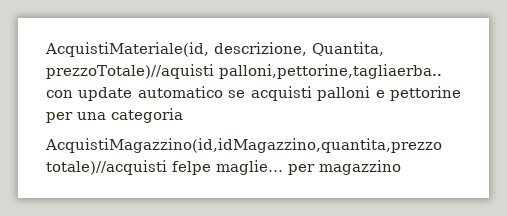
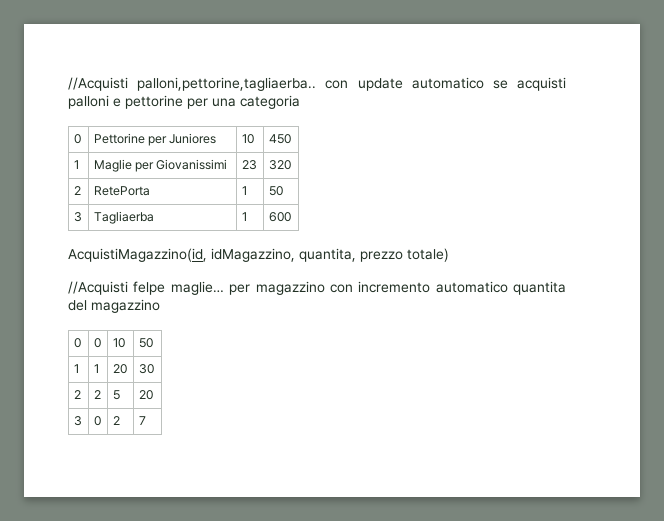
- AcquistiMateriale(id, descrizione, Quantita, prezzoTotale)//aquisti palloni,pettorine,tagliaerba.. con update automatico se acquisti palloni e pettorine per una categoria
+ //Acquisti palloni,pettorine,tagliaerba.. con update automatico se acquisti palloni e pettorine per una categoria
- AcquistiMagazzino(id,idMagazzino,quantita,prezzo totale)//acquisti felpe maglie… per magazzino
+ 0 | Pettorine per Juniores | 10 | 450
+ 1 | Maglie per Giovanissimi | 23 | 320
+ 2 | RetePorta | 1 | 50
+ 3 | Tagliaerba | 1 | 600
+ AcquistiMagazzino(id, idMagazzino, quantita, prezzo totale)
+ //Acquisti felpe maglie… per magazzino con incremento automatico quantita del magazzino
+ 0 | 0 | 10 | 50
+ 1 | 1 | 20 | 30
+ 2 | 2 | 5 | 20
+ 3 | 0 | 2 | 7

